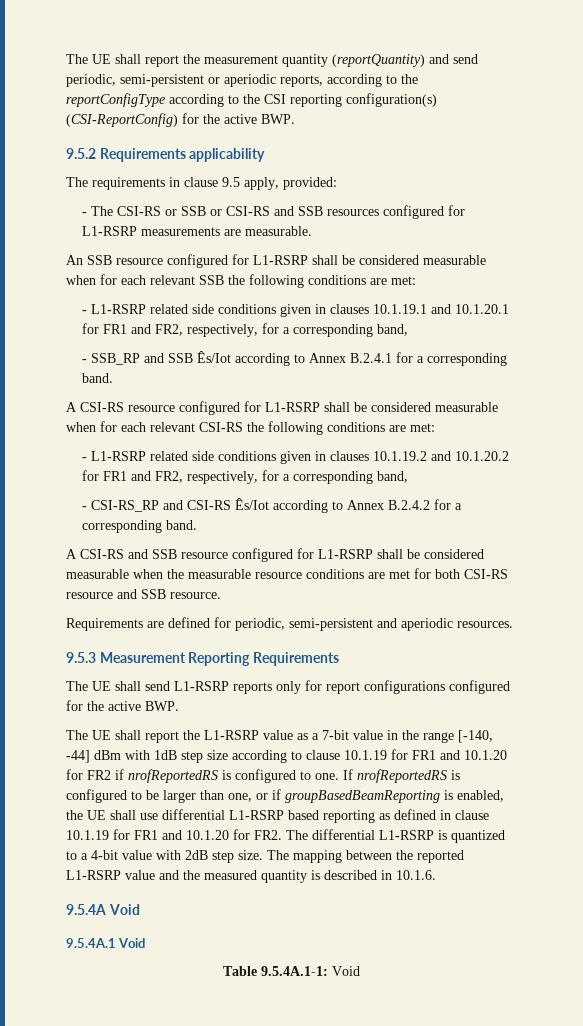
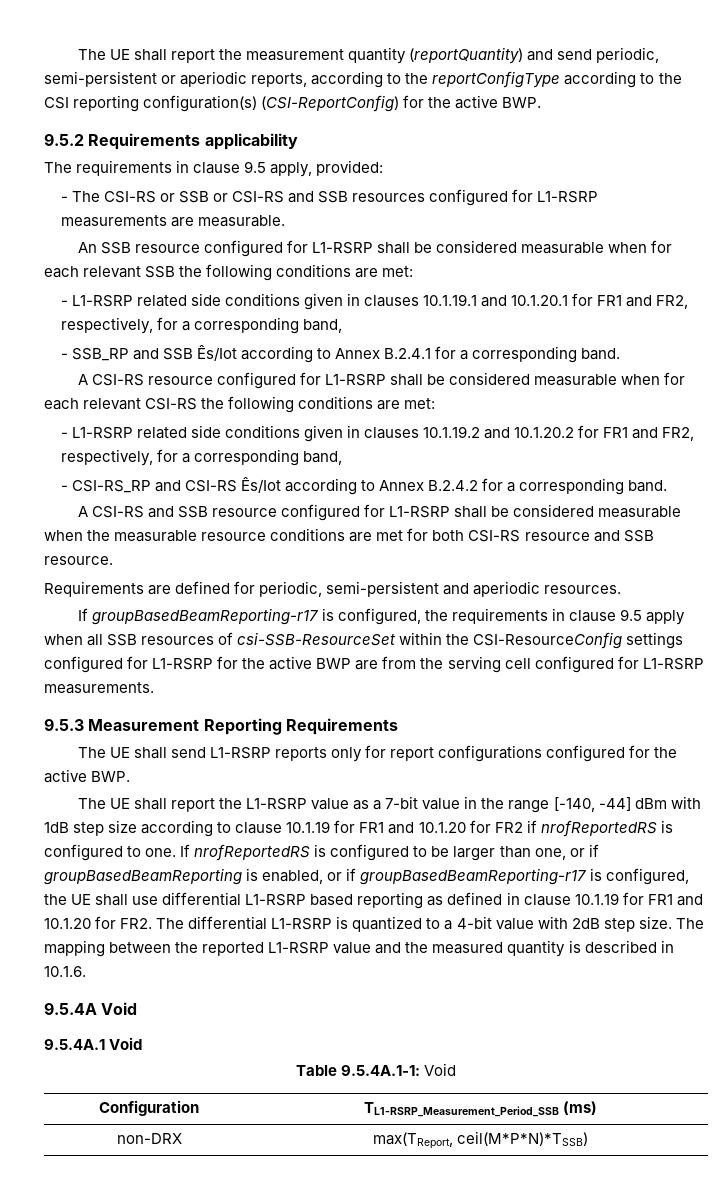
+ If groupBasedBeamReporting-r17 is configured, the requirements in clause 9.5 apply when all SSB resources of csi-SSB-ResourceSet within the CSI-ResourceConfig settings configured for L1-RSRP for the active BWP are from the serving cell configured for L1-RSRP measurements.
- If nrofReportedRS is configured to be larger than one, or if groupBasedBeamReporting is enabled, the UE shall use differential L1-RSRP based reporting as defined in clause 10.1.19 for FR1 and 10.1.20 for FR2. The differential L1-RSRP is quantized to a 4-bit value with 2dB step size.
+ If nrofReportedRS is configured to be larger than one, or if groupBasedBeamReporting is enabled, or if groupBasedBeamReporting-r17 is configured, the UE shall use differential L1-RSRP based reporting as defined in clause 10.1.19 for FR1 and 10.1.20 for FR2. The differential L1-RSRP is quantized to a 4-bit value with 2dB step size.
+ Configuration | TL1-RSRP_Measurement_Period_SSB (ms)
+ non-DRX | max(TReport, ceil(M*P*N)*TSSB)

